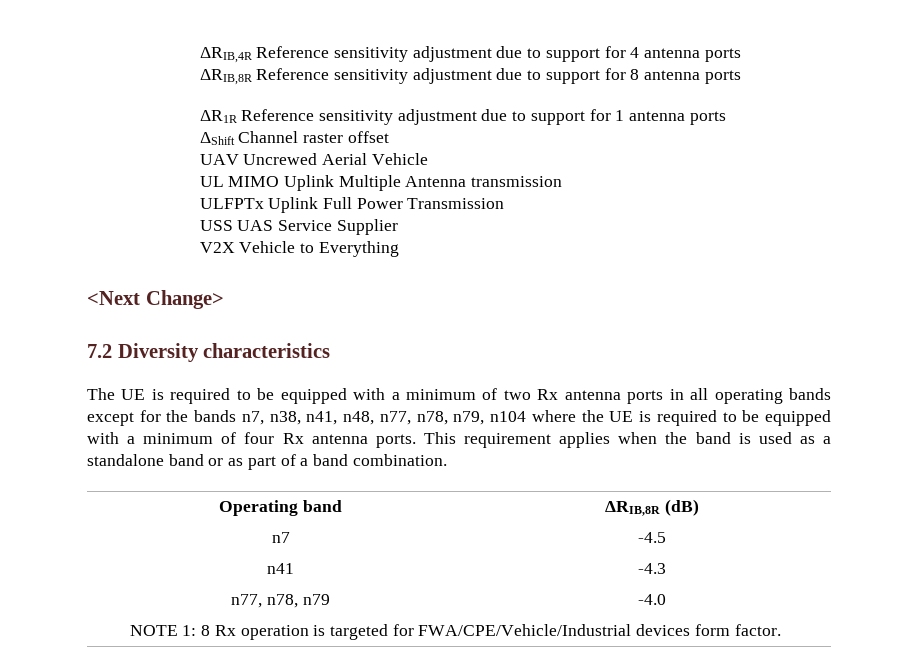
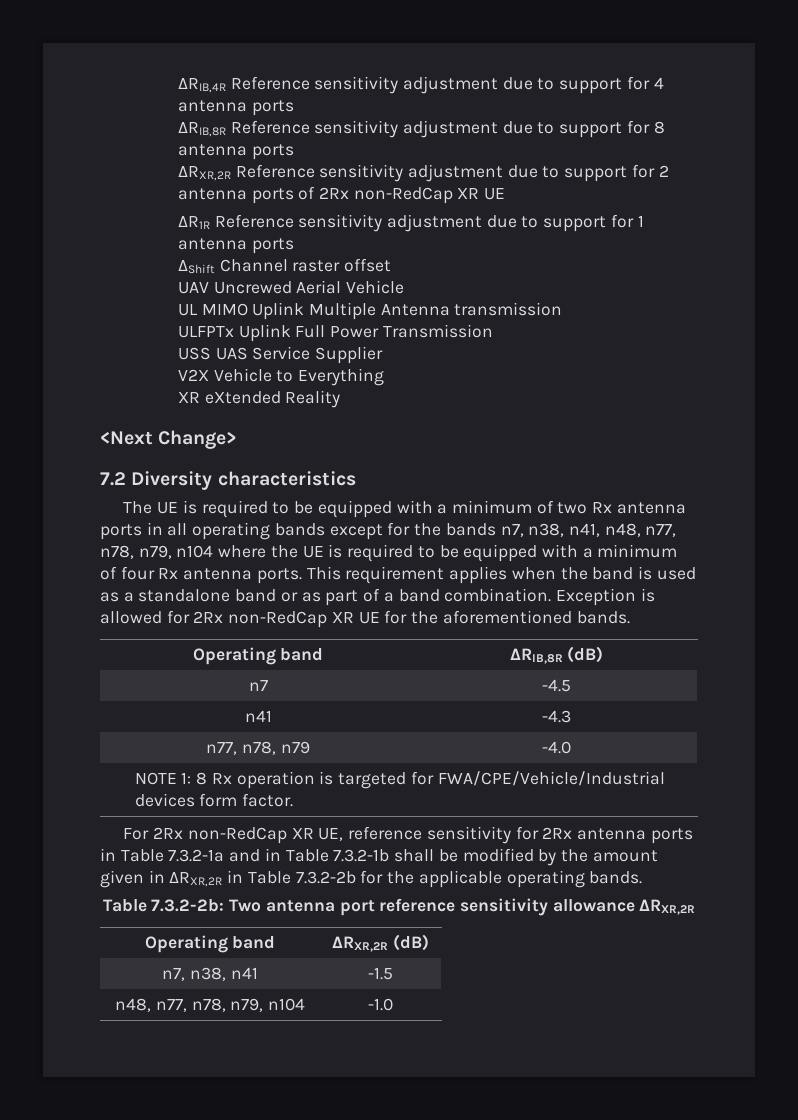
+ ΔRXR,2R Reference sensitivity adjustment due to support for 2 antenna ports of 2Rx non-RedCap XR UE
+ XR eXtended Reality
+ Exception is allowed for 2Rx non-RedCap XR UE for the aforementioned bands.
+ For 2Rx non-RedCap XR UE, reference sensitivity for 2Rx antenna ports in Table 7.3.2-1a and in Table 7.3.2-1b shall be modified by the amount given in ΔRXR,2R in Table 7.3.2-2b for the applicable operating bands.
+ Table 7.3.2-2b: Two antenna port reference sensitivity allowance ΔRXR,2R
+ Operating band | ΔRXR,2R (dB)
+ n7, n38, n41 | -1.5
+ n48, n77, n78, n79, n104 | -1.0

